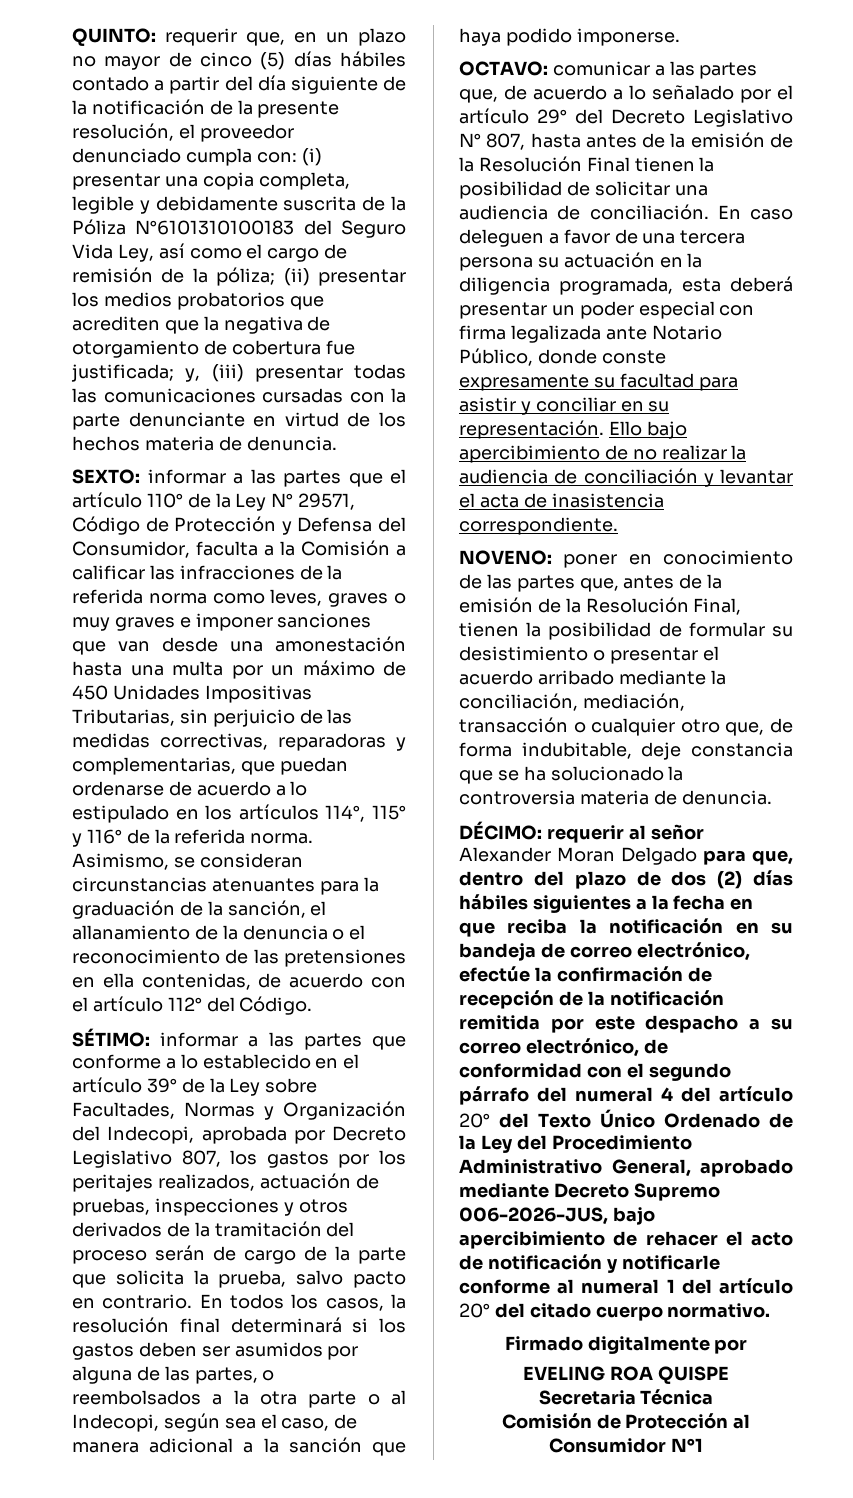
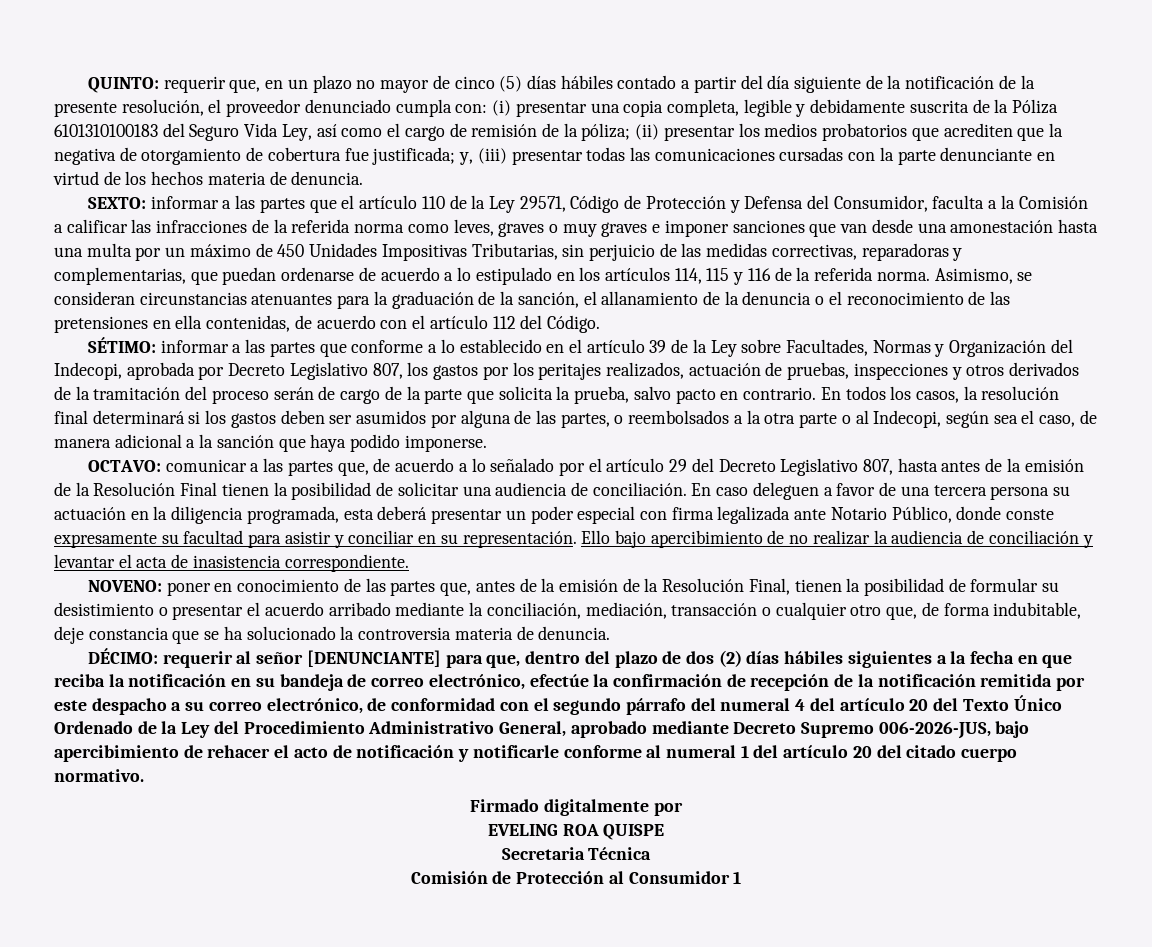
- (i) presentar una copia completa, legible y debidamente suscrita de la Póliza N°6101310100183 del Seguro Vida Ley, así como el cargo de remisión de la póliza;
+ (i) presentar una copia completa, legible y debidamente suscrita de la Póliza 6101310100183 del Seguro Vida Ley, así como el cargo de remisión de la póliza;
- informar a las partes que el artículo 110° de la Ley N° 29571, Código de Protección y Defensa del Consumidor, faculta a la Comisión a calificar las infracciones de la referida norma como leves, graves o muy graves e imponer sanciones que van desde una amonestación hasta una multa por un máximo de 450 Unidades Impositivas Tributarias, sin perjuicio de las medidas correctivas, reparadoras y complementarias, que puedan ordenarse de acuerdo a lo estipulado en los artículos 114°, 115° y 116° de la referida norma.
+ informar a las partes que el artículo 110 de la Ley 29571, Código de Protección y Defensa del Consumidor, faculta a la Comisión a calificar las infracciones de la referida norma como leves, graves o muy graves e imponer sanciones que van desde una amonestación hasta una multa por un máximo de 450 Unidades Impositivas Tributarias, sin perjuicio de las medidas correctivas, reparadoras y complementarias, que puedan ordenarse de acuerdo a lo estipulado en los artículos 114, 115 y 116 de la referida norma.
- Asimismo, se consideran circunstancias atenuantes para la graduación de la sanción, el allanamiento de la denuncia o el reconocimiento de las pretensiones en ella contenidas, de acuerdo con el artículo 112° del Código.
+ Asimismo, se consideran circunstancias atenuantes para la graduación de la sanción, el allanamiento de la denuncia o el reconocimiento de las pretensiones en ella contenidas, de acuerdo con el artículo 112 del Código.
- SÉTIMO: informar a las partes que conforme a lo establecido en el artículo 39° de la Ley sobre Facultades, Normas y Organización del Indecopi, aprobada por Decreto Legislativo 807, los gastos por los peritajes realizados, actuación de pruebas, inspecciones y otros derivados de la tramitación del proceso serán de cargo de la parte que solicita la prueba, salvo pacto en contrario.
+ SÉTIMO: informar a las partes que conforme a lo establecido en el artículo 39 de la Ley sobre Facultades, Normas y Organización del Indecopi, aprobada por Decreto Legislativo 807, los gastos por los peritajes realizados, actuación de pruebas, inspecciones y otros derivados de la tramitación del proceso serán de cargo de la parte que solicita la prueba, salvo pacto en contrario.
- OCTAVO: comunicar a las partes que, de acuerdo a lo señalado por el artículo 29° del Decreto Legislativo N° 807, hasta antes de la emisión de la Resolución Final tienen la posibilidad de solicitar una audiencia de conciliación.
+ OCTAVO: comunicar a las partes que, de acuerdo a lo señalado por el artículo 29 del Decreto Legislativo 807, hasta antes de la emisión de la Resolución Final tienen la posibilidad de solicitar una audiencia de conciliación.
- requerir al señor Alexander Moran Delgado para que, dentro del plazo de dos (2) días hábiles siguientes a la fecha en que reciba la notificación en su bandeja de correo electrónico, efectúe la confirmación de recepción de la notificación remitida por este despacho a su correo electrónico, de conformidad con el segundo párrafo del numeral 4 del artículo 20° del Texto Único Ordenado de la Ley del Procedimiento Administrativo General, aprobado mediante Decreto Supremo 006-2026-JUS, bajo apercibimiento de rehacer el acto de notificación y notificarle conforme al numeral 1 del artículo 20° del citado cuerpo normativo.
+ requerir al señor [DENUNCIANTE] para que, dentro del plazo de dos (2) días hábiles siguientes a la fecha en que reciba la notificación en su bandeja de correo electrónico, efectúe la confirmación de recepción de la notificación remitida por este despacho a su correo electrónico, de conformidad con el segundo párrafo del numeral 4 del artículo 20 del Texto Único Ordenado de la Ley del Procedimiento Administrativo General, aprobado mediante Decreto Supremo 006-2026-JUS, bajo apercibimiento de rehacer el acto de notificación y notificarle conforme al numeral 1 del artículo 20 del citado cuerpo normativo.
- Comisión de Protección al Consumidor N°1
+ Comisión de Protección al Consumidor 1

